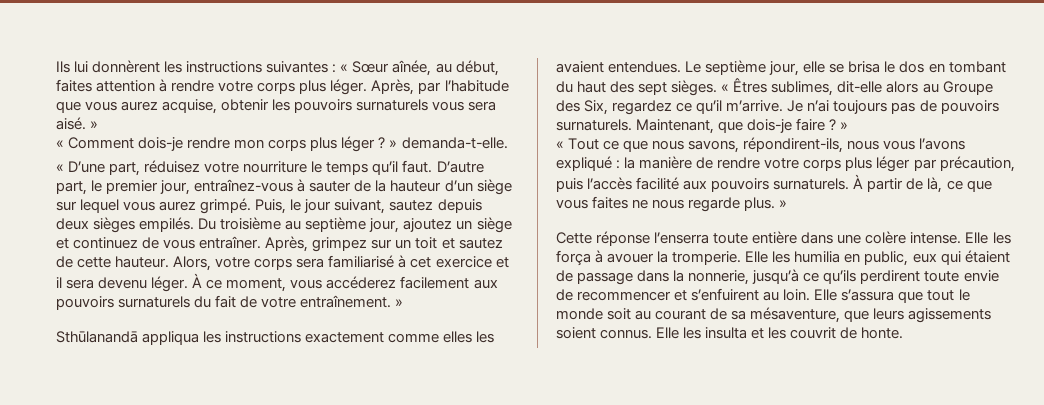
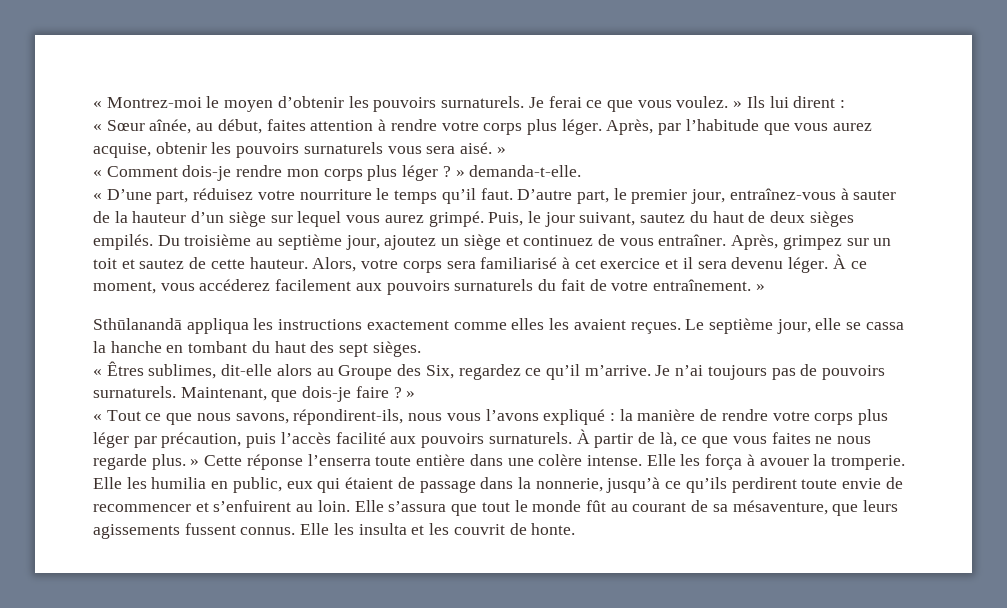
- Ils lui donnèrent les instructions suivantes : « Sœur aînée, au début, faites attention à rendre votre corps plus léger.
+ « Montrez-moi le moyen d’obtenir les pouvoirs surnaturels. Je ferai ce que vous voulez. » Ils lui dirent :
+ « Sœur aînée, au début, faites attention à rendre votre corps plus léger.
- Puis, le jour suivant, sautez depuis deux sièges empilés.
+ Puis, le jour suivant, sautez du haut de deux sièges empilés.
- Sthūlanandā appliqua les instructions exactement comme elles les avaient entendues.
+ Sthūlanandā appliqua les instructions exactement comme elles les avaient reçues.
- Le septième jour, elle se brisa le dos en tombant du haut des sept sièges. « Êtres sublimes, dit-elle alors au Groupe des Six, regardez ce qu’il m’arrive.
+ Le septième jour, elle se cassa la hanche en tombant du haut des sept sièges.
+ « Êtres sublimes, dit-elle alors au Groupe des Six, regardez ce qu’il m’arrive.
- À partir de là, ce que vous faites ne nous regarde plus. »
- Cette réponse l’enserra toute entière dans une colère intense.
+ À partir de là, ce que vous faites ne nous regarde plus. » Cette réponse l’enserra toute entière dans une colère intense.
- Elle s’assura que tout le monde soit au courant de sa mésaventure, que leurs agissements soient connus.
+ Elle s’assura que tout le monde fût au courant de sa mésaventure, que leurs agissements fussent connus.

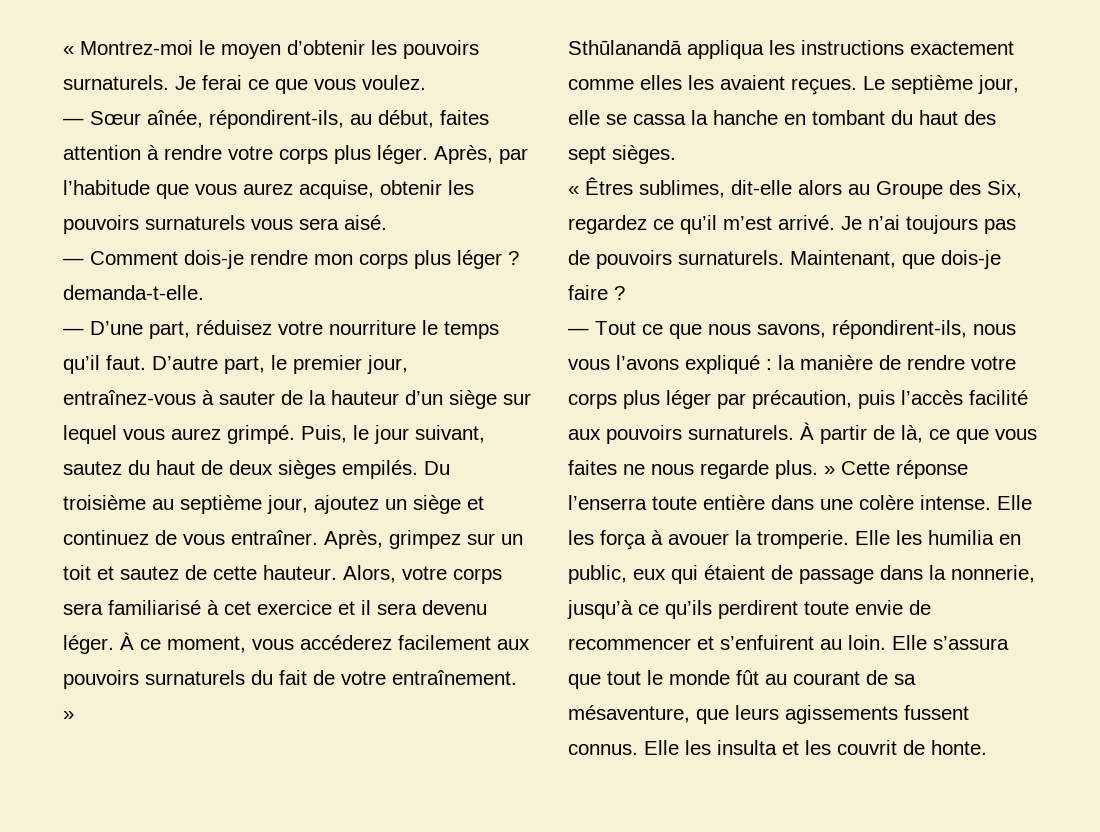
- Je ferai ce que vous voulez. » Ils lui dirent :
- « Sœur aînée, au début, faites attention à rendre votre corps plus léger.
+ Je ferai ce que vous voulez.
+ — Sœur aînée, répondirent-ils, au début, faites attention à rendre votre corps plus léger.
- Après, par l’habitude que vous aurez acquise, obtenir les pouvoirs surnaturels vous sera aisé. »
- « Comment dois-je rendre mon corps plus léger ? » demanda-t-elle.
+ Après, par l’habitude que vous aurez acquise, obtenir les pouvoirs surnaturels vous sera aisé.
+ — Comment dois-je rendre mon corps plus léger ? demanda-t-elle.
- « D’une part, réduisez votre nourriture le temps qu’il faut.
+ — D’une part, réduisez votre nourriture le temps qu’il faut.
- « Êtres sublimes, dit-elle alors au Groupe des Six, regardez ce qu’il m’arrive.
+ « Êtres sublimes, dit-elle alors au Groupe des Six, regardez ce qu’il m’est arrivé.
- Maintenant, que dois-je faire ? »
- « Tout ce que nous savons, répondirent-ils, nous vous l’avons expliqué : la manière de rendre votre corps plus léger par précaution, puis l’accès facilité aux pouvoirs surnaturels.
+ Maintenant, que dois-je faire ?
+ — Tout ce que nous savons, répondirent-ils, nous vous l’avons expliqué : la manière de rendre votre corps plus léger par précaution, puis l’accès facilité aux pouvoirs surnaturels.

